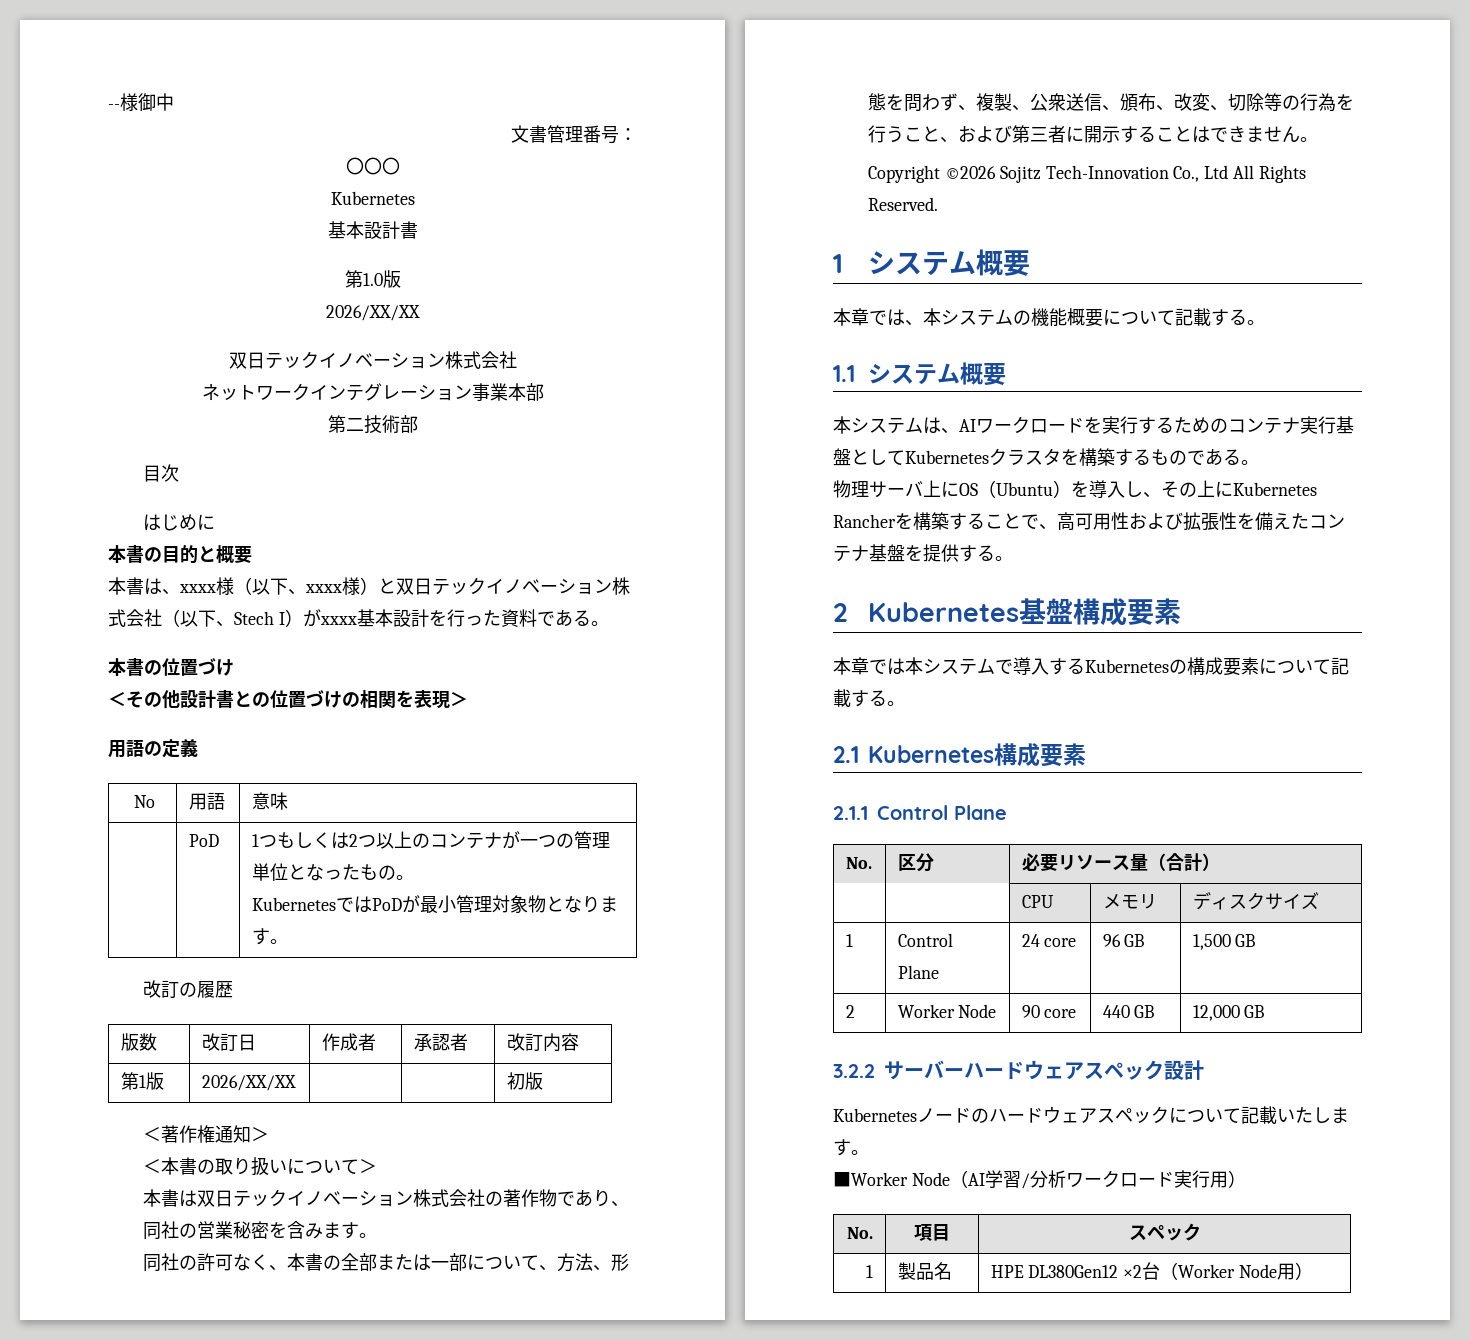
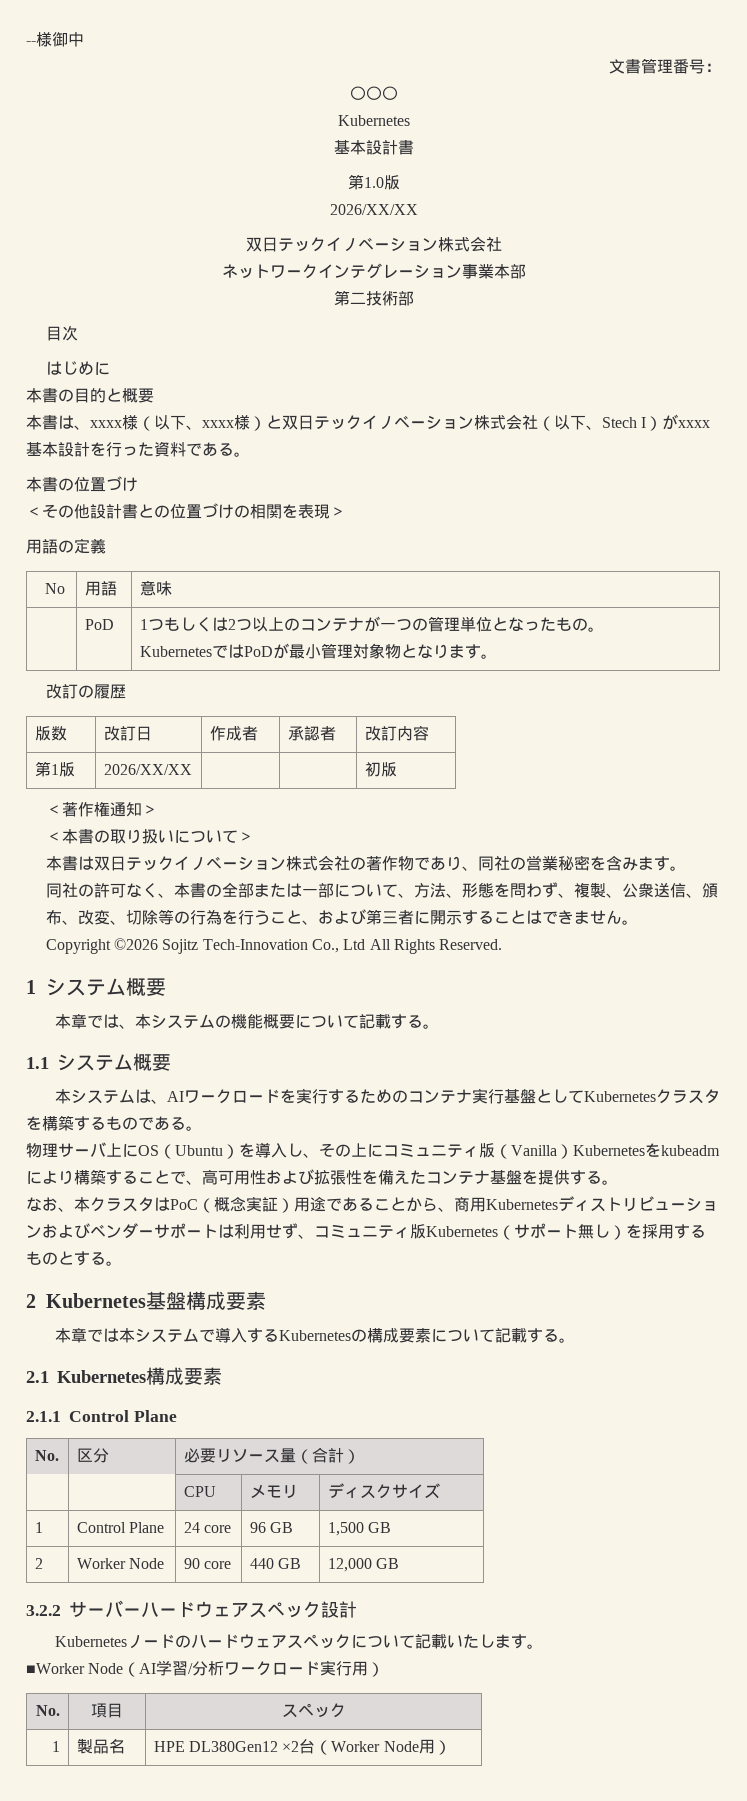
- 物理サーバ上にOS（Ubuntu）を導入し、その上にKubernetes Rancherを構築することで、高可用性および拡張性を備えたコンテナ基盤を提供する。
+ 物理サーバ上にOS（Ubuntu）を導入し、その上にコミュニティ版（Vanilla）Kubernetesをkubeadmにより構築することで、高可用性および拡張性を備えたコンテナ基盤を提供する。
+ なお、本クラスタはPoC（概念実証）用途であることから、商用Kubernetesディストリビューションおよびベンダーサポートは利用せず、コミュニティ版Kubernetes（サポート無し）を採用するものとする。

